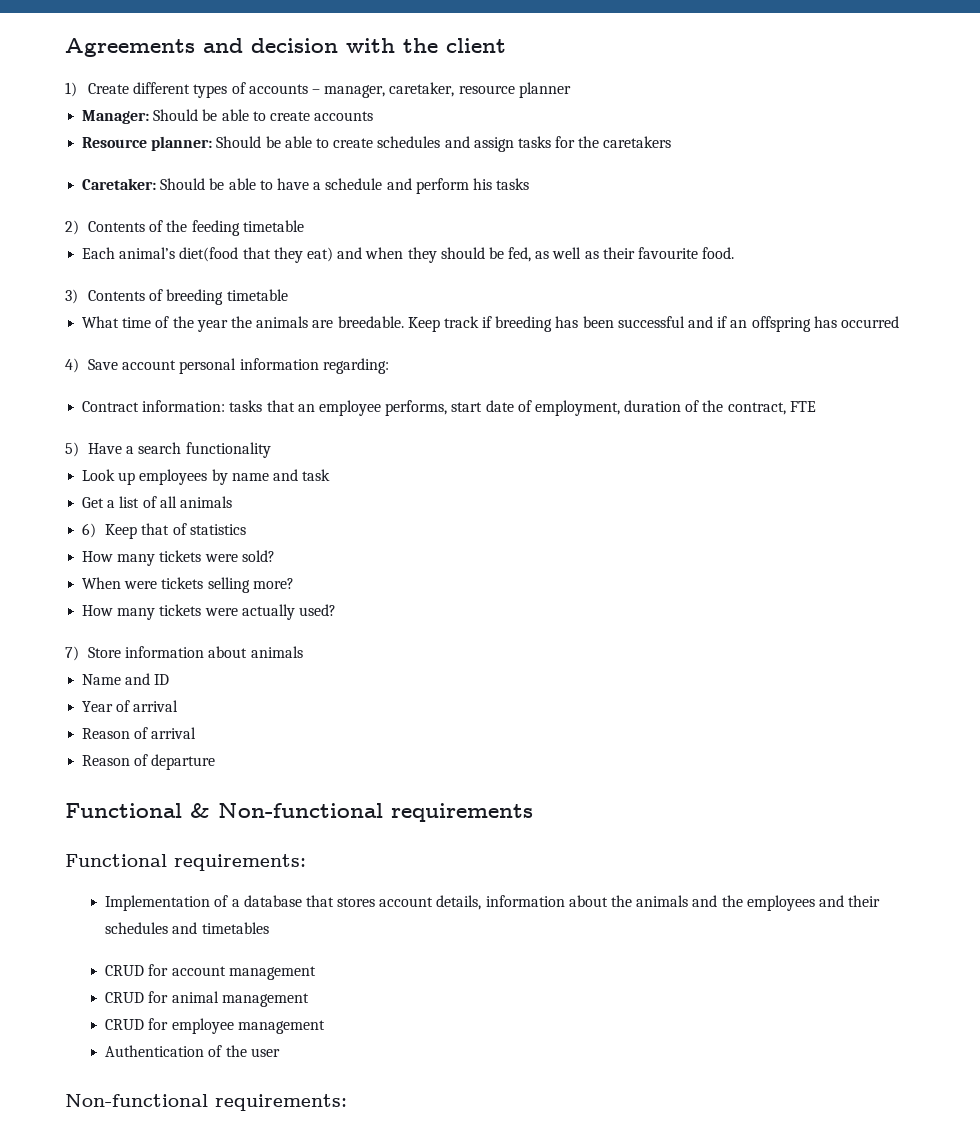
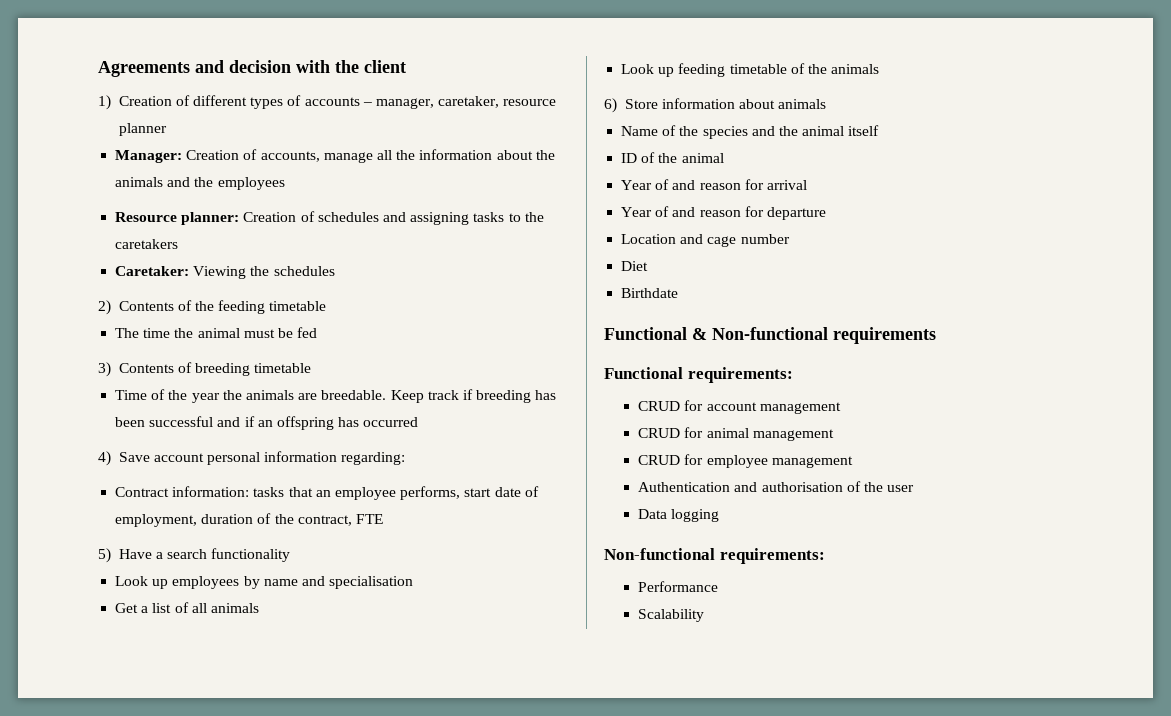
- 1) Create different types of accounts – manager, caretaker, resource planner
+ 1) Creation of different types of accounts – manager, caretaker, resource planner
- Manager: Should be able to create accounts
- Resource planner: Should be able to create schedules and assign tasks for the caretakers
- Caretaker: Should be able to have a schedule and perform his tasks
+ Manager: Creation of accounts, manage all the information about the animals and the employees
+ Resource planner: Creation of schedules and assigning tasks to the caretakers
+ Caretaker: Viewing the schedules
- Each animal’s diet(food that they eat) and when they should be fed, as well as their favourite food.
+ The time the animal must be fed
- What time of the year the animals are breedable.
+ Time of the year the animals are breedable.
- Look up employees by name and task
+ Look up employees by name and specialisation
- 6) Keep that of statistics
- How many tickets were sold?
- When were tickets selling more?
- How many tickets were actually used?
- 7) Store information about animals
+ Look up feeding timetable of the animals
+ 6) Store information about animals
- Name and ID
- Year of arrival
- Reason of arrival
- Reason of departure
+ Name of the species and the animal itself
+ ID of the animal
+ Year of and reason for arrival
+ Year of and reason for departure
+ Location and cage number
+ Diet
+ Birthdate
- Implementation of a database that stores account details, information about the animals and the employees and their schedules and timetables
- Authentication of the user
+ Authentication and authorisation of the user
+ Data logging
+ Performance
+ Scalability

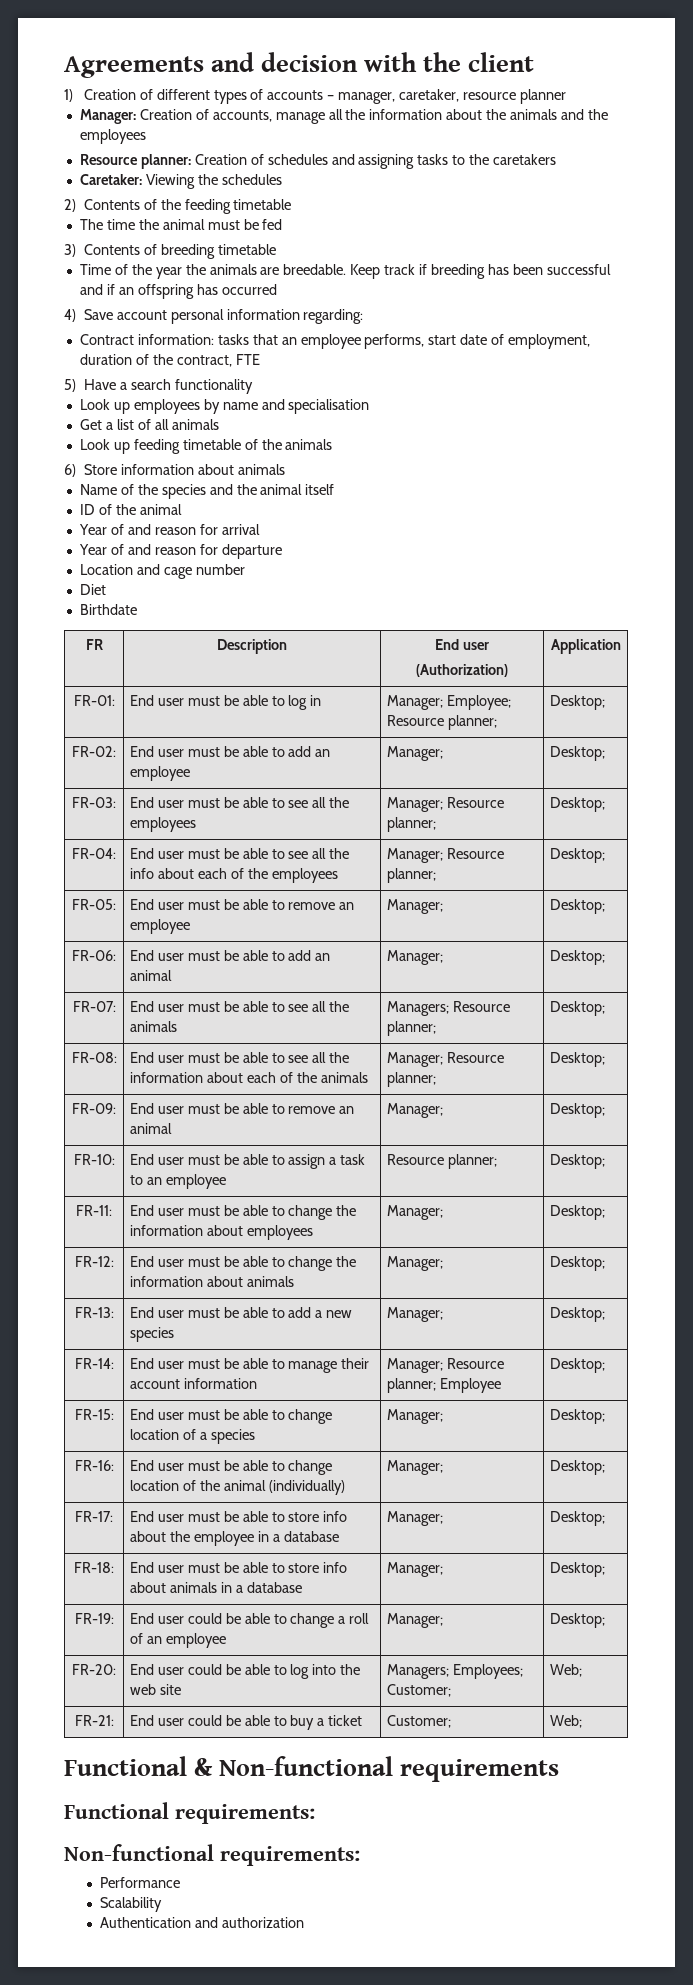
+ FR | Description | End user
+ (Authorization) | Application
+ FR-01: | End user must be able to log in | Manager; Employee; Resource planner; | Desktop;
+ FR-02: | End user must be able to add an employee | Manager; | Desktop;
+ FR-03: | End user must be able to see all the employees | Manager; Resource planner; | Desktop;
+ FR-04: | End user must be able to see all the info about each of the employees | Manager; Resource planner; | Desktop;
+ FR-05: | End user must be able to remove an employee | Manager; | Desktop;
+ FR-06: | End user must be able to add an animal | Manager; | Desktop;
+ FR-07: | End user must be able to see all the animals | Managers; Resource planner; | Desktop;
+ FR-08: | End user must be able to see all the information about each of the animals | Manager; Resource planner; | Desktop;
+ FR-09: | End user must be able to remove an animal | Manager; | Desktop;
+ FR-10: | End user must be able to assign a task to an employee | Resource planner; | Desktop;
+ FR-11: | End user must be able to change the information about employees | Manager; | Desktop;
+ FR-12: | End user must be able to change the information about animals | Manager; | Desktop;
+ FR-13: | End user must be able to add a new species | Manager; | Desktop;
+ FR-14: | End user must be able to manage their account information | Manager; Resource planner; Employee | Desktop;
+ FR-15: | End user must be able to change location of a species | Manager; | Desktop;
+ FR-16: | End user must be able to change location of the animal (individually) | Manager; | Desktop;
+ FR-17: | End user must be able to store info about the employee in a database | Manager; | Desktop;
+ FR-18: | End user must be able to store info about animals in a database | Manager; | Desktop;
+ FR-19: | End user could be able to change a roll of an employee | Manager; | Desktop;
+ FR-20: | End user could be able to log into the web site | Managers; Employees; Customer; | Web;
+ FR-21: | End user could be able to buy a ticket | Customer; | Web;
- CRUD for account management
- CRUD for animal management
- CRUD for employee management
- Authentication and authorisation of the user
- Data logging
+ Authentication and authorization

